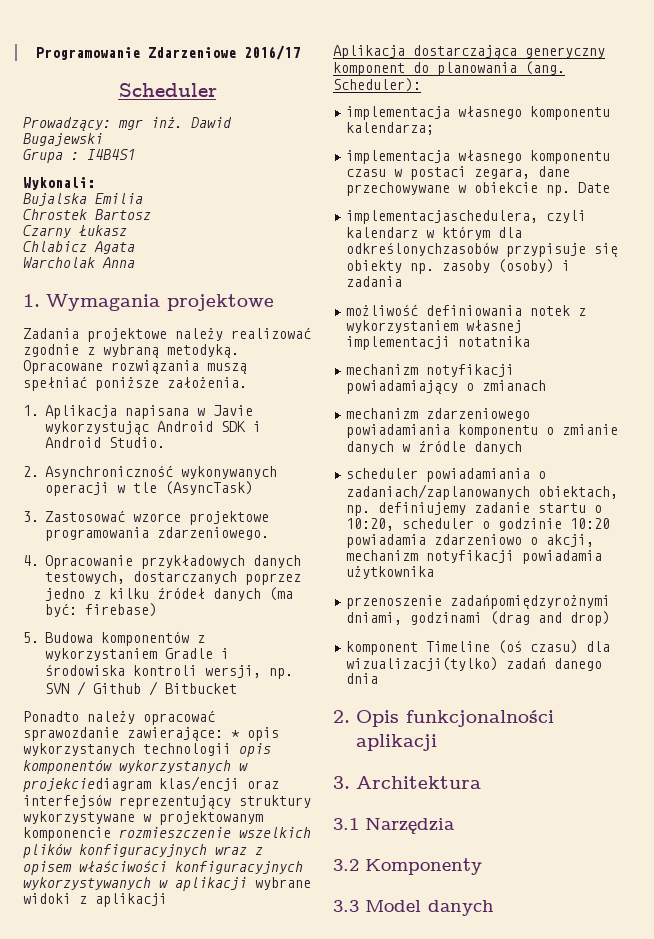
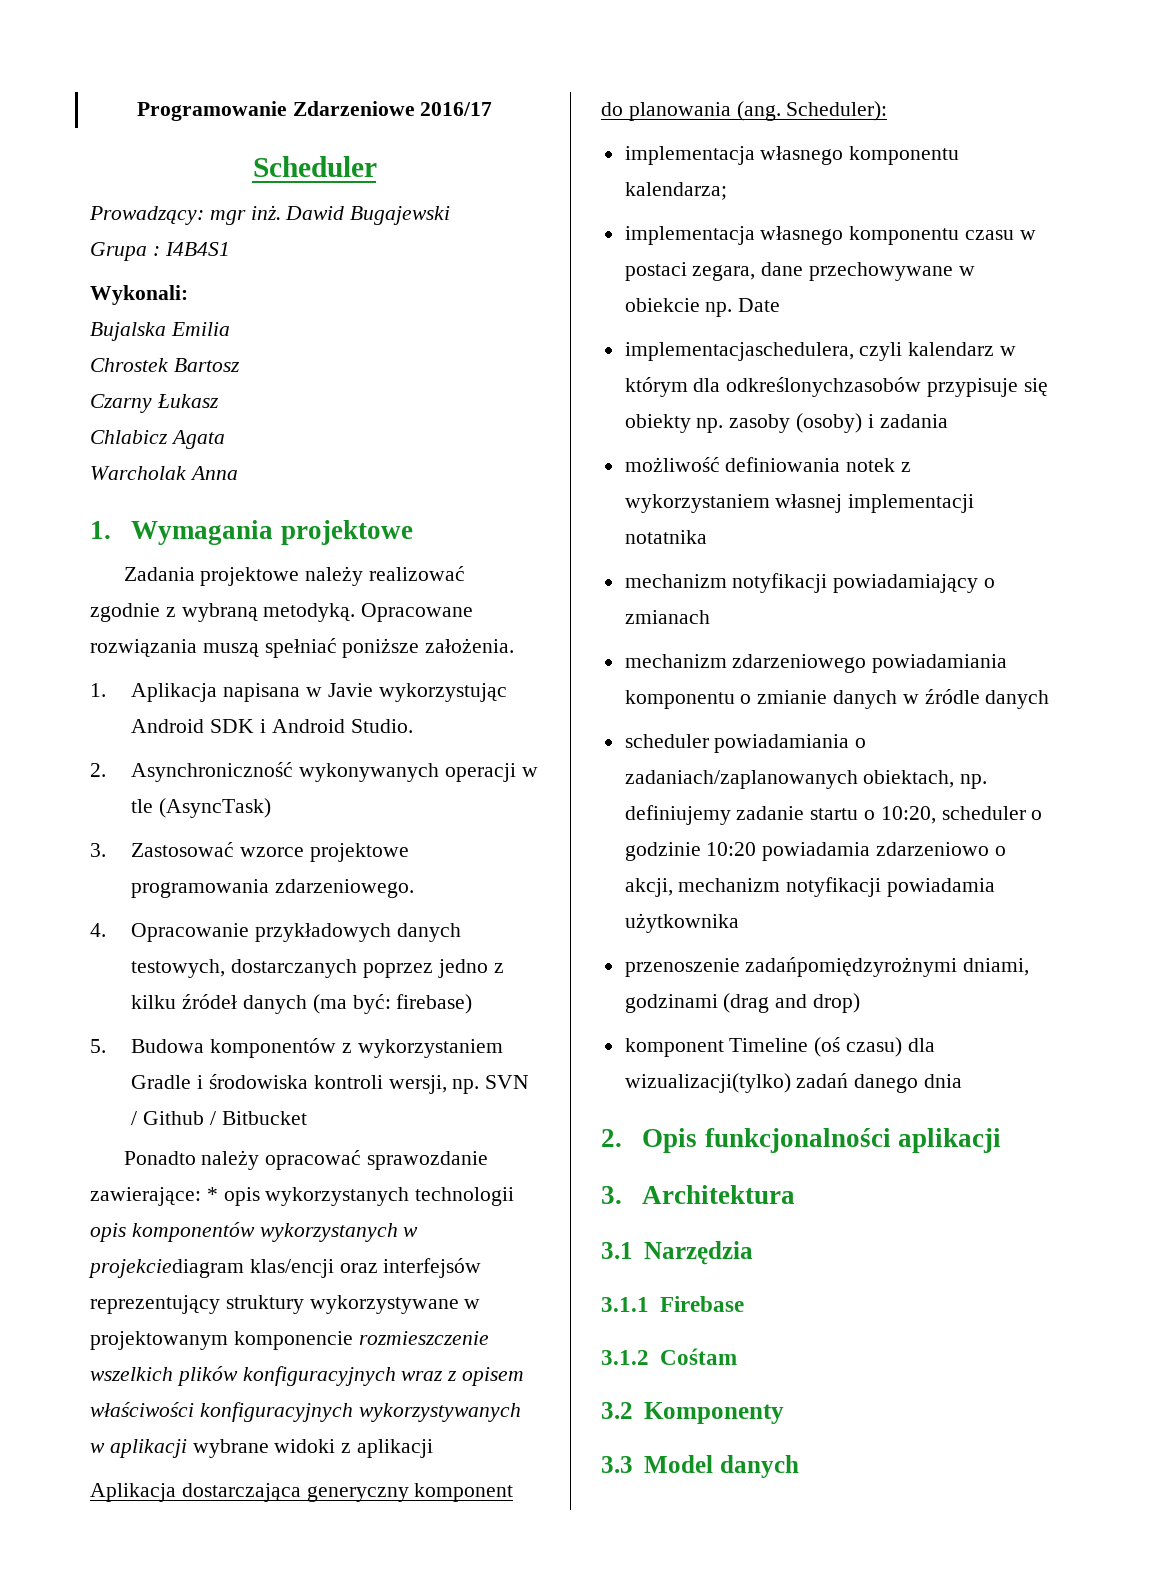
+ 3.1.1 Firebase
+ 3.1.2 Cośtam

